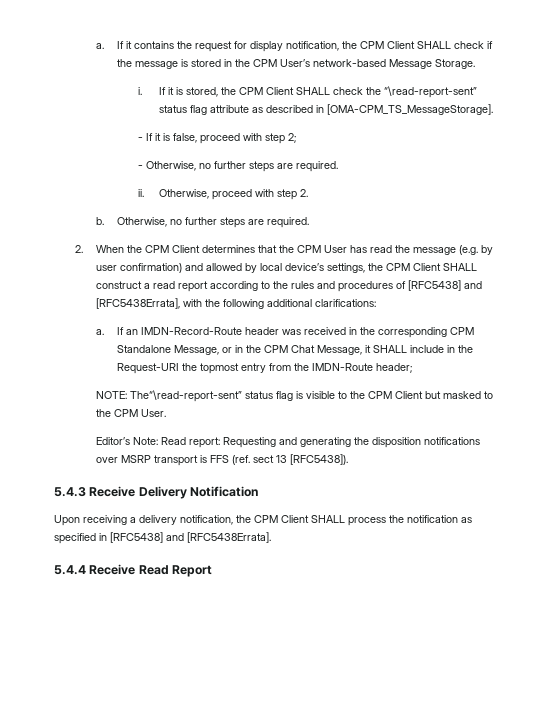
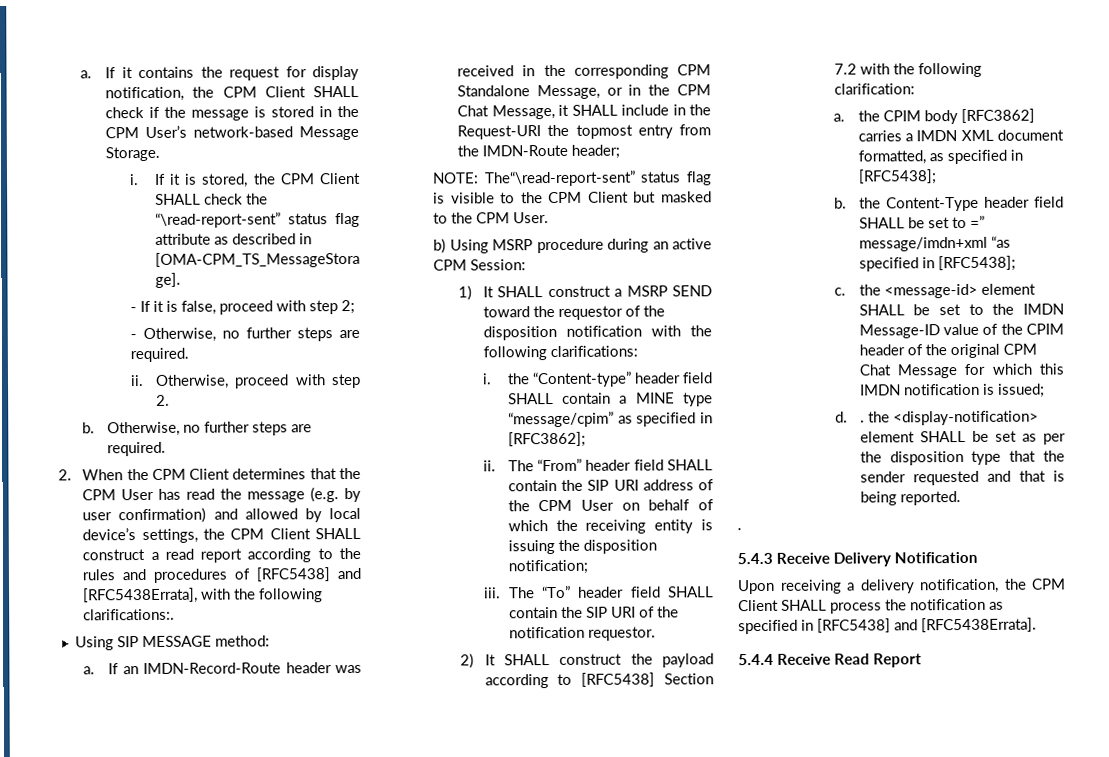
- 2. When the CPM Client determines that the CPM User has read the message (e.g. by user confirmation) and allowed by local device’s settings, the CPM Client SHALL construct a read report according to the rules and procedures of [RFC5438] and [RFC5438Errata], with the following additional clarifications:
+ 2. When the CPM Client determines that the CPM User has read the message (e.g. by user confirmation) and allowed by local device’s settings, the CPM Client SHALL construct a read report according to the rules and procedures of [RFC5438] and [RFC5438Errata], with the following clarifications:.
+ Using SIP MESSAGE method:
- Editor’s Note: Read report: Requesting and generating the disposition notifications over MSRP transport is FFS (ref. sect 13 [RFC5438]).
+ b) Using MSRP procedure during an active CPM Session:
+ 1) It SHALL construct a MSRP SEND toward the requestor of the disposition notification with the following clarifications:
+ i. the “Content-type” header field SHALL contain a MINE type “message/cpim” as specified in [RFC3862];
+ ii. The “From” header field SHALL contain the SIP URI address of the CPM User on behalf of which the receiving entity is issuing the disposition notification;
+ iii. The “To” header field SHALL contain the SIP URI of the notification requestor.
+ 2) It SHALL construct the payload according to [RFC5438] Section 7.2 with the following clarification:
+ a. the CPIM body [RFC3862] carries a IMDN XML document formatted, as specified in [RFC5438];
+ b. the Content-Type header field SHALL be set to =” message/imdn+xml “as specified in [RFC5438];
+ c. the <message-id> element SHALL be set to the IMDN Message-ID value of the CPIM header of the original CPM Chat Message for which this IMDN notification is issued;
+ d. . the <display-notification> element SHALL be set as per the disposition type that the sender requested and that is being reported.
+ .

